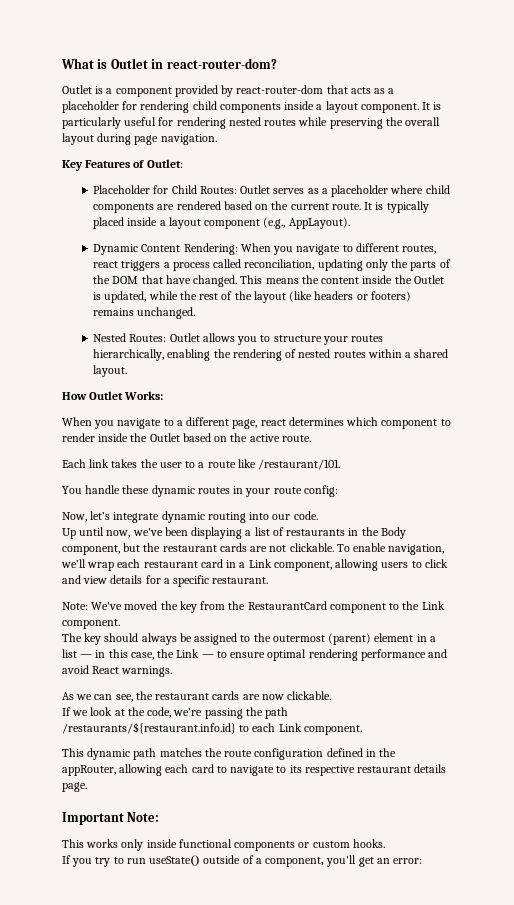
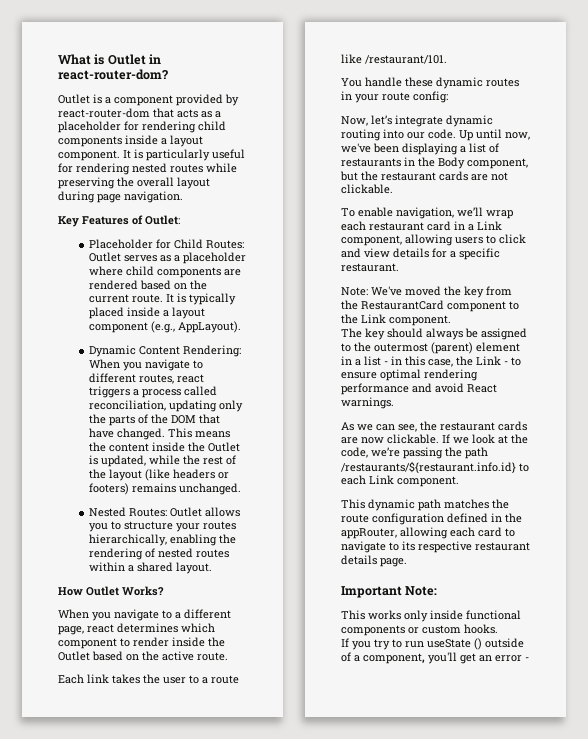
- How Outlet Works:
+ How Outlet Works?
- Now, let’s integrate dynamic routing into our code.
- Up until now, we've been displaying a list of restaurants in the Body component, but the restaurant cards are not clickable. To enable navigation, we’ll wrap each restaurant card in a Link component, allowing users to click and view details for a specific restaurant.
+ Now, let’s integrate dynamic routing into our code. Up until now, we've been displaying a list of restaurants in the Body component, but the restaurant cards are not clickable.
+ To enable navigation, we’ll wrap each restaurant card in a Link component, allowing users to click and view details for a specific restaurant.
- The key should always be assigned to the outermost (parent) element in a list — in this case, the Link — to ensure optimal rendering performance and avoid React warnings.
+ The key should always be assigned to the outermost (parent) element in a list - in this case, the Link - to ensure optimal rendering performance and avoid React warnings.
- As we can see, the restaurant cards are now clickable.
- If we look at the code, we’re passing the path /restaurants/${restaurant.info.id} to each Link component.
+ As we can see, the restaurant cards are now clickable. If we look at the code, we’re passing the path /restaurants/${restaurant.info.id} to each Link component.
- If you try to run useState() outside of a component, you'll get an error:
+ If you try to run useState () outside of a component, you'll get an error -

